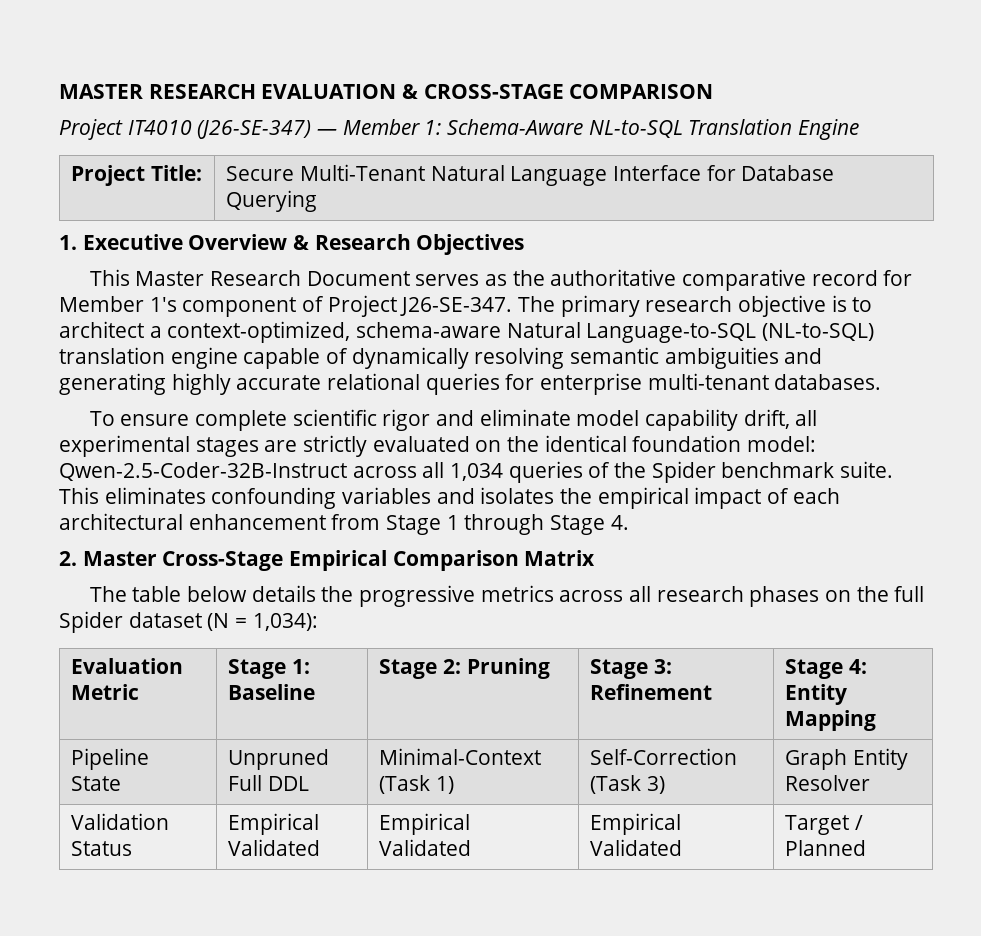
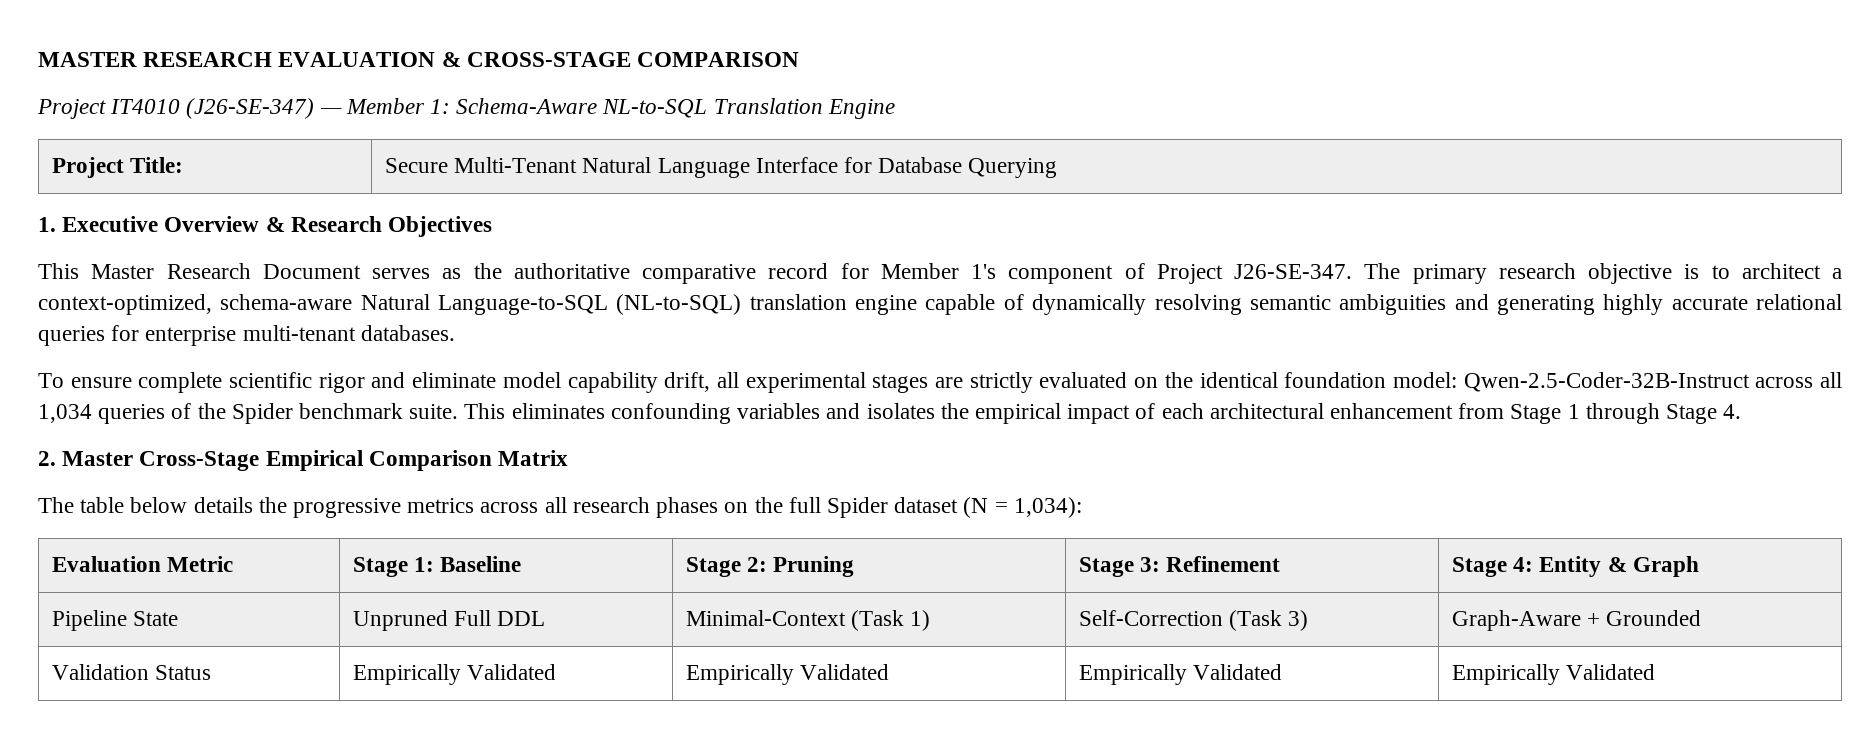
- Evaluation Metric | Stage 1: Baseline | Stage 2: Pruning | Stage 3: Refinement | Stage 4: Entity Mapping
+ Evaluation Metric | Stage 1: Baseline | Stage 2: Pruning | Stage 3: Refinement | Stage 4: Entity & Graph
- Pipeline State | Unpruned Full DDL | Minimal-Context (Task 1) | Self-Correction (Task 3) | Graph Entity Resolver
+ Pipeline State | Unpruned Full DDL | Minimal-Context (Task 1) | Self-Correction (Task 3) | Graph-Aware + Grounded
- Validation Status | Empirical Validated | Empirical Validated | Empirical Validated | Target / Planned
+ Validation Status | Empirically Validated | Empirically Validated | Empirically Validated | Empirically Validated

